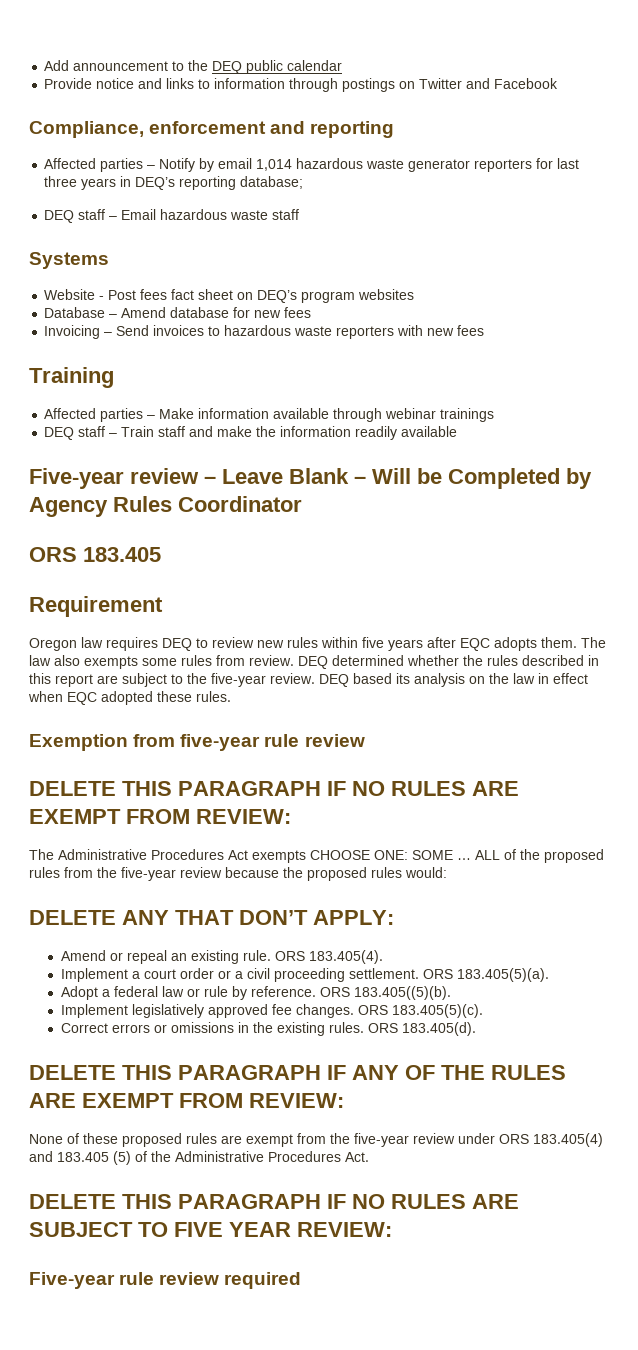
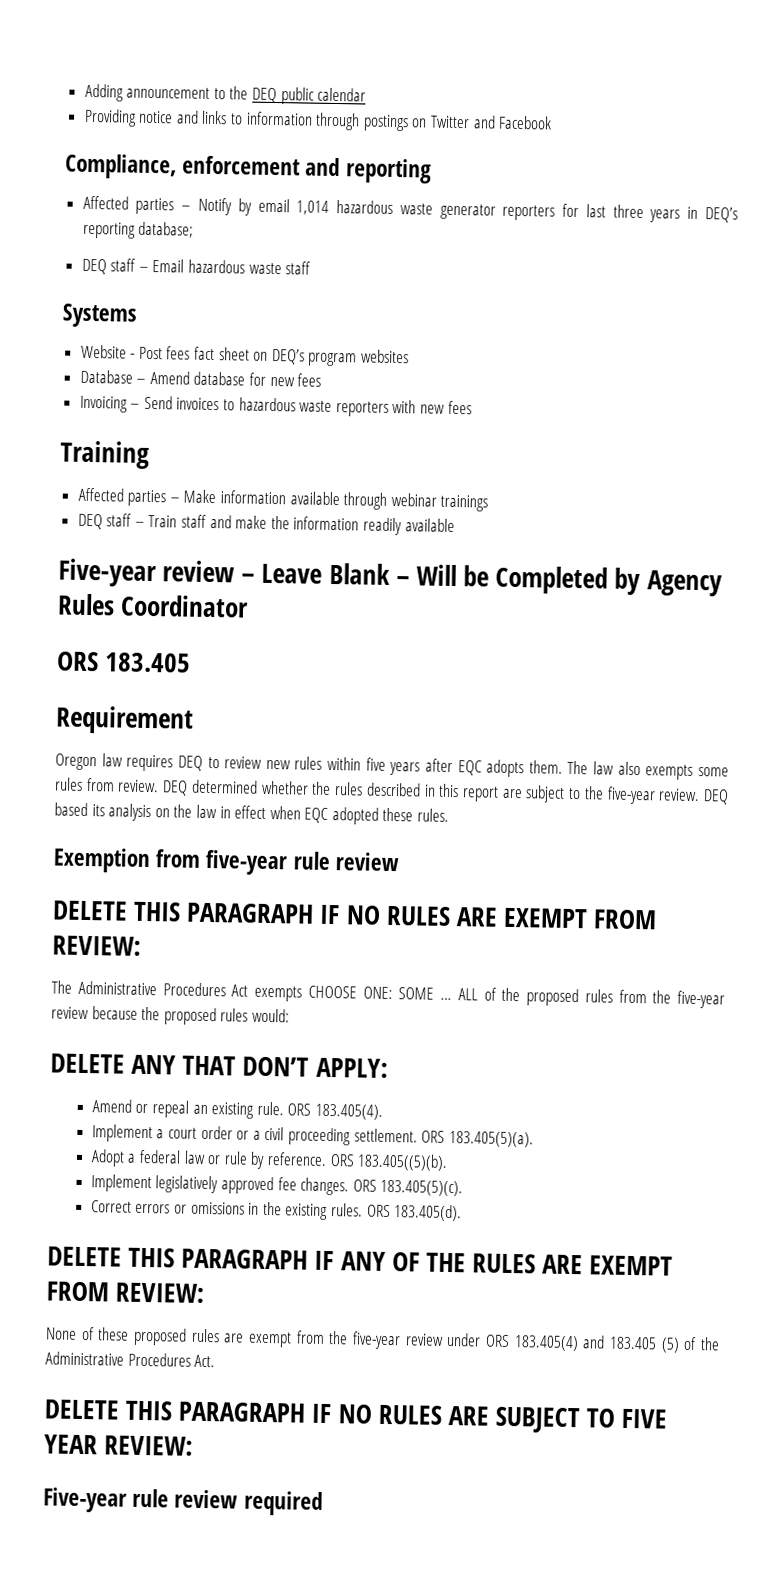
- Add announcement to the DEQ public calendar
+ Adding announcement to the DEQ public calendar
- Provide notice and links to information through postings on Twitter and Facebook
+ Providing notice and links to information through postings on Twitter and Facebook

